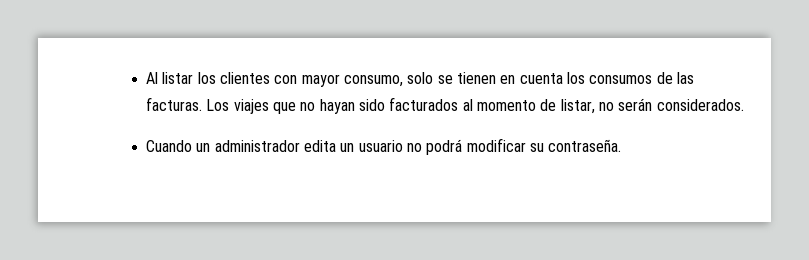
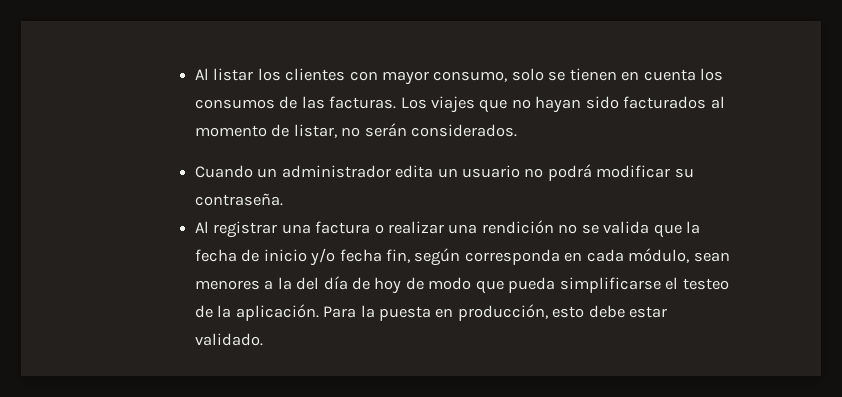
+ Al registrar una factura o realizar una rendición no se valida que la fecha de inicio y/o fecha fin, según corresponda en cada módulo, sean menores a la del día de hoy de modo que pueda simplificarse el testeo de la aplicación. Para la puesta en producción, esto debe estar validado.

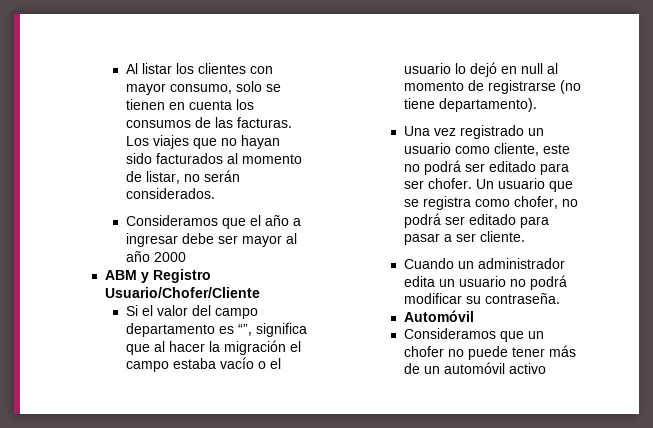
+ Consideramos que el año a ingresar debe ser mayor al año 2000
+ ABM y Registro Usuario/Chofer/Cliente
+ Si el valor del campo departamento es “”, significa que al hacer la migración el campo estaba vacío o el usuario lo dejó en null al momento de registrarse (no tiene departamento).
+ Una vez registrado un usuario como cliente, este no podrá ser editado para ser chofer. Un usuario que se registra como chofer, no podrá ser editado para pasar a ser cliente.
- Al registrar una factura o realizar una rendición no se valida que la fecha de inicio y/o fecha fin, según corresponda en cada módulo, sean menores a la del día de hoy de modo que pueda simplificarse el testeo de la aplicación. Para la puesta en producción, esto debe estar validado.
+ Automóvil
+ Consideramos que un chofer no puede tener más de un automóvil activo

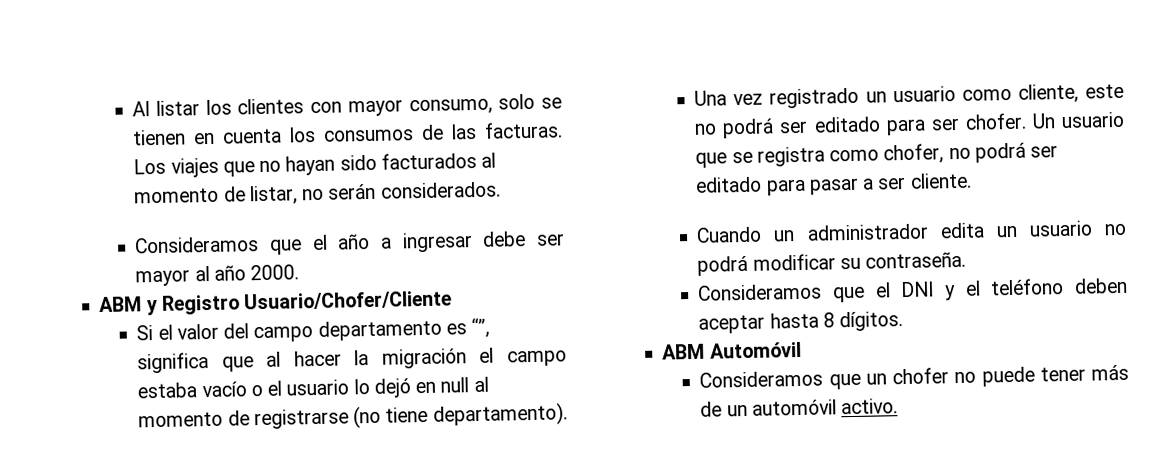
- Consideramos que el año a ingresar debe ser mayor al año 2000
+ Consideramos que el año a ingresar debe ser mayor al año 2000.
- Automóvil
+ Consideramos que el DNI y el teléfono deben aceptar hasta 8 dígitos.
+ ABM Automóvil
- Consideramos que un chofer no puede tener más de un automóvil activo
+ Consideramos que un chofer no puede tener más de un automóvil activo.

